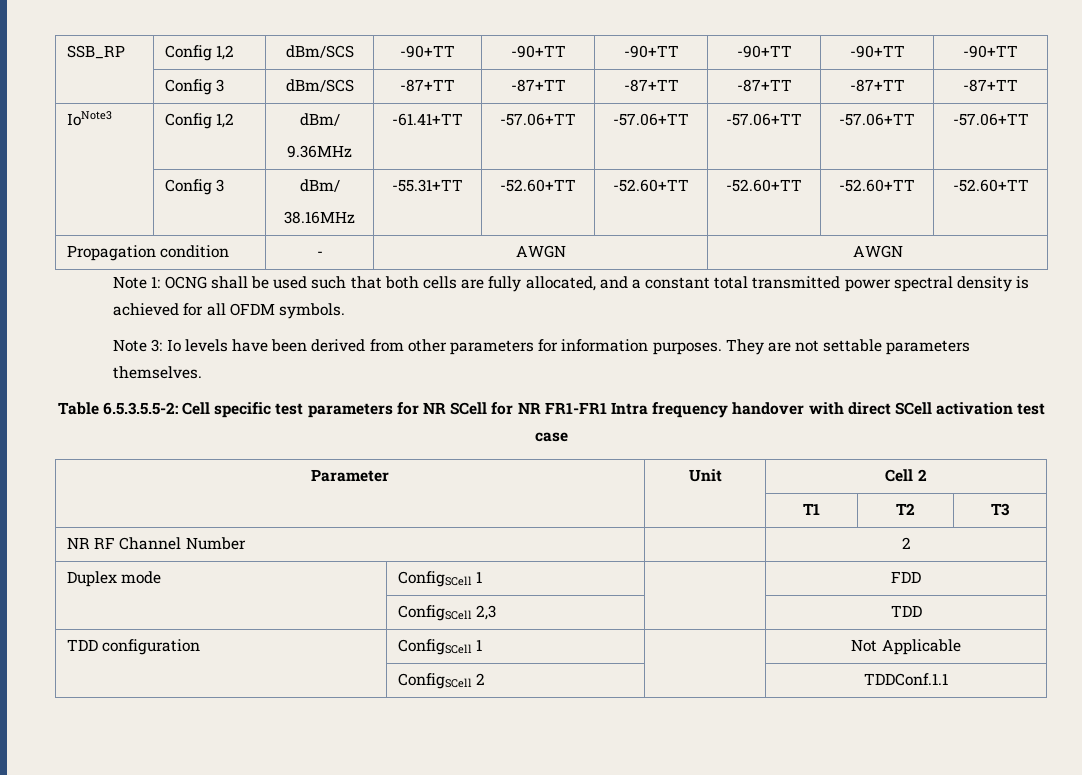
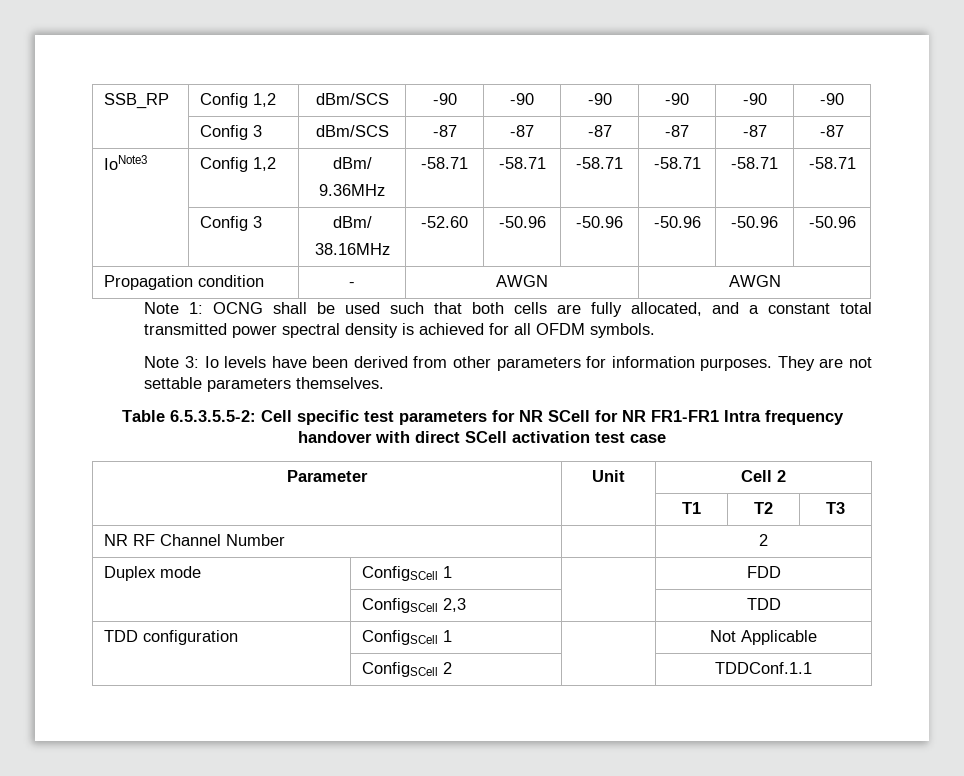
- SSB_RP | Config 1,2 | dBm/SCS | -90+TT | -90+TT | -90+TT | -90+TT | -90+TT | -90+TT
- | Config 3 | dBm/SCS | -87+TT | -87+TT | -87+TT | -87+TT | -87+TT | -87+TT
+ SSB_RP | Config 1,2 | dBm/SCS | -90 | -90 | -90 | -90 | -90 | -90
+ | Config 3 | dBm/SCS | -87 | -87 | -87 | -87 | -87 | -87
  IoNote3 | Config 1,2 | dBm/
- 9.36MHz | -61.41+TT | -57.06+TT | -57.06+TT | -57.06+TT | -57.06+TT | -57.06+TT
+ 9.36MHz | -58.71 | -58.71 | -58.71 | -58.71 | -58.71 | -58.71
  | Config 3 | dBm/
- 38.16MHz | -55.31+TT | -52.60+TT | -52.60+TT | -52.60+TT | -52.60+TT | -52.60+TT
+ 38.16MHz | -52.60 | -50.96 | -50.96 | -50.96 | -50.96 | -50.96

